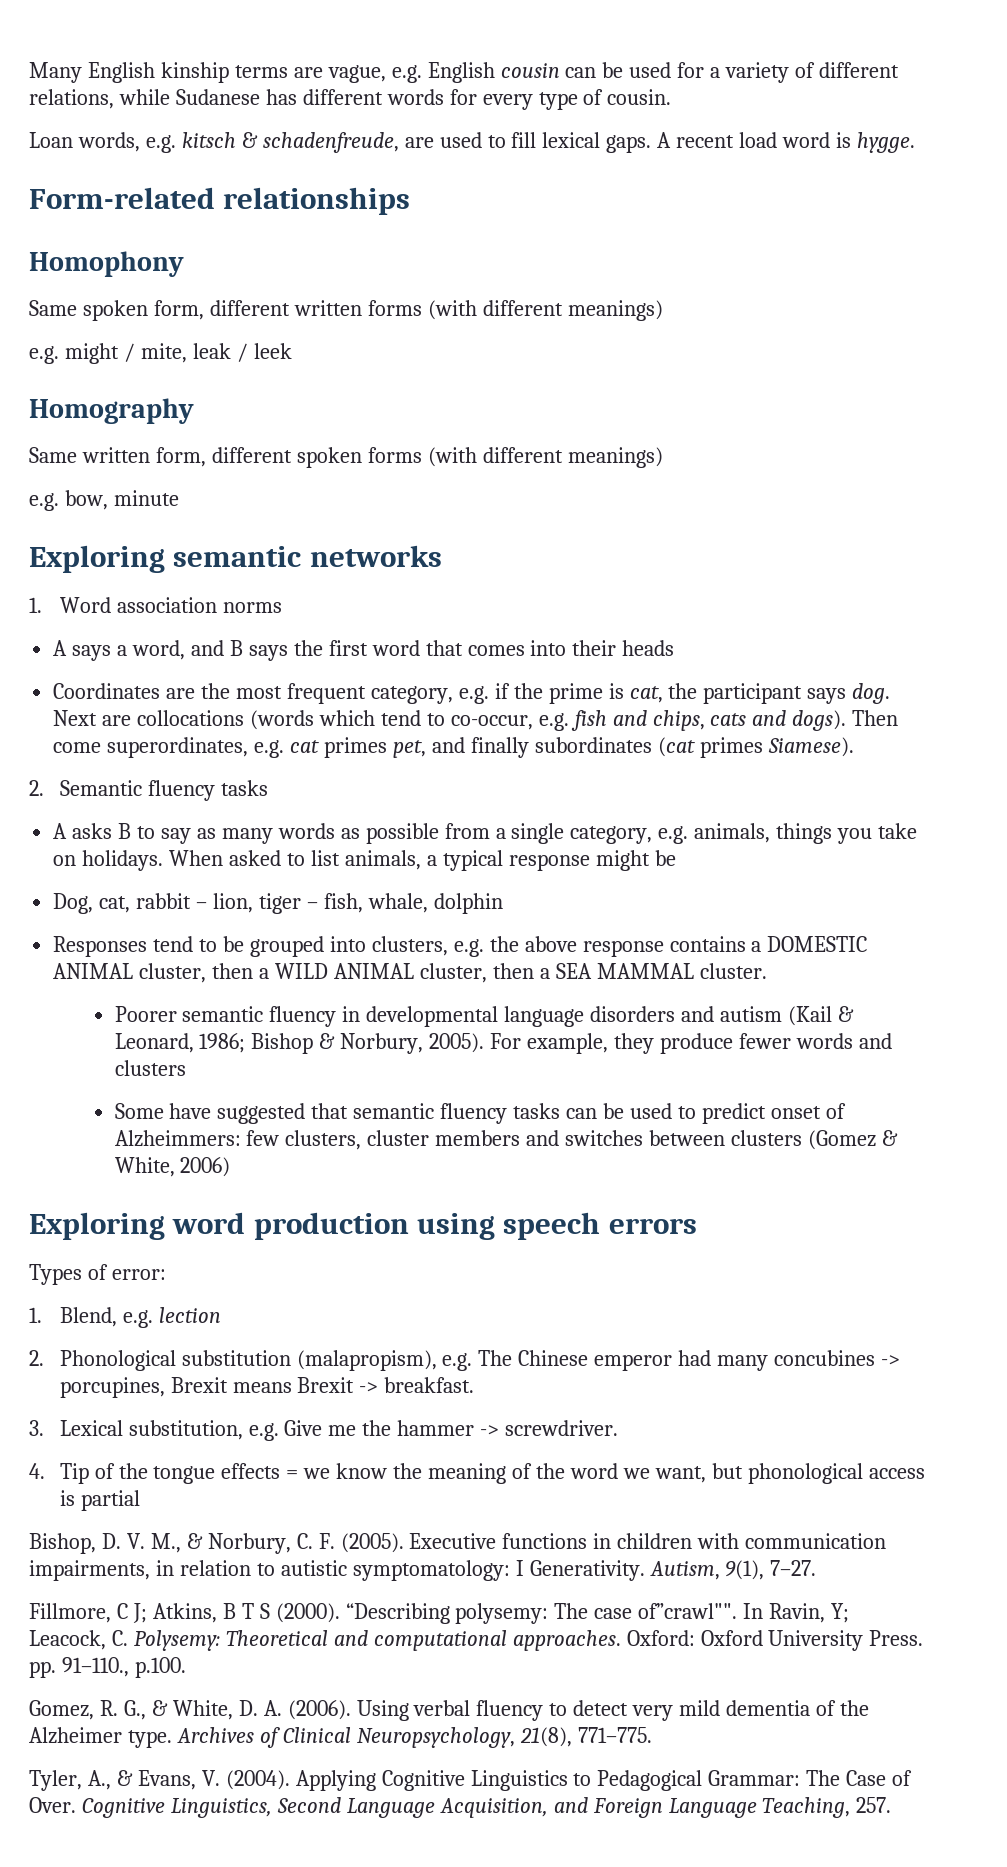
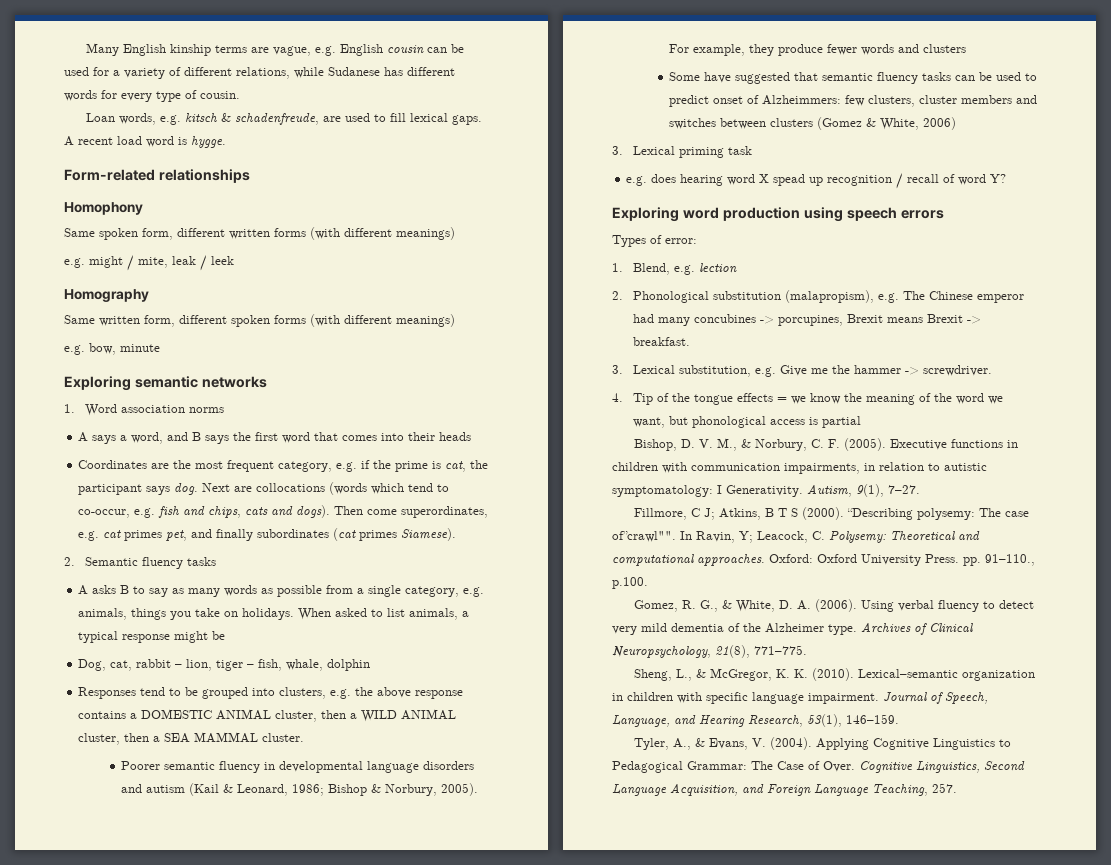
+ 3. Lexical priming task
+ e.g. does hearing word X spead up recognition / recall of word Y?
+ Sheng, L., & McGregor, K. K. (2010). Lexical–semantic organization in children with specific language impairment. Journal of Speech, Language, and Hearing Research, 53(1), 146–159.

